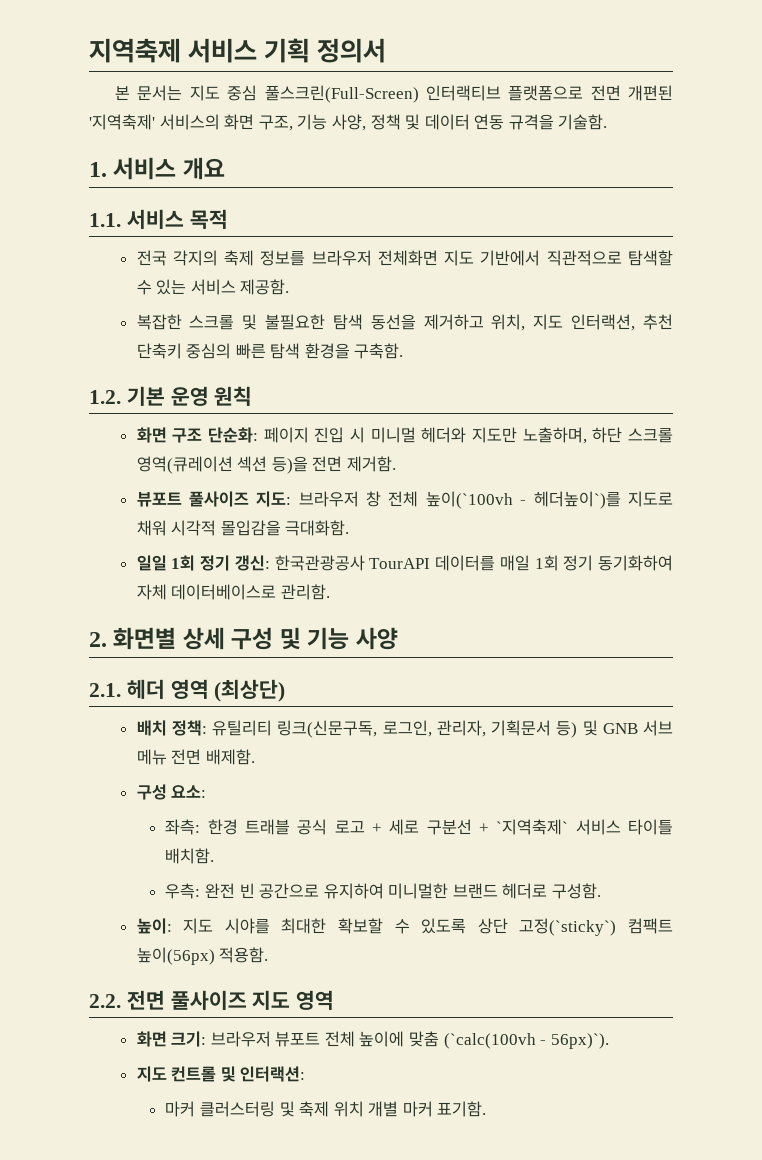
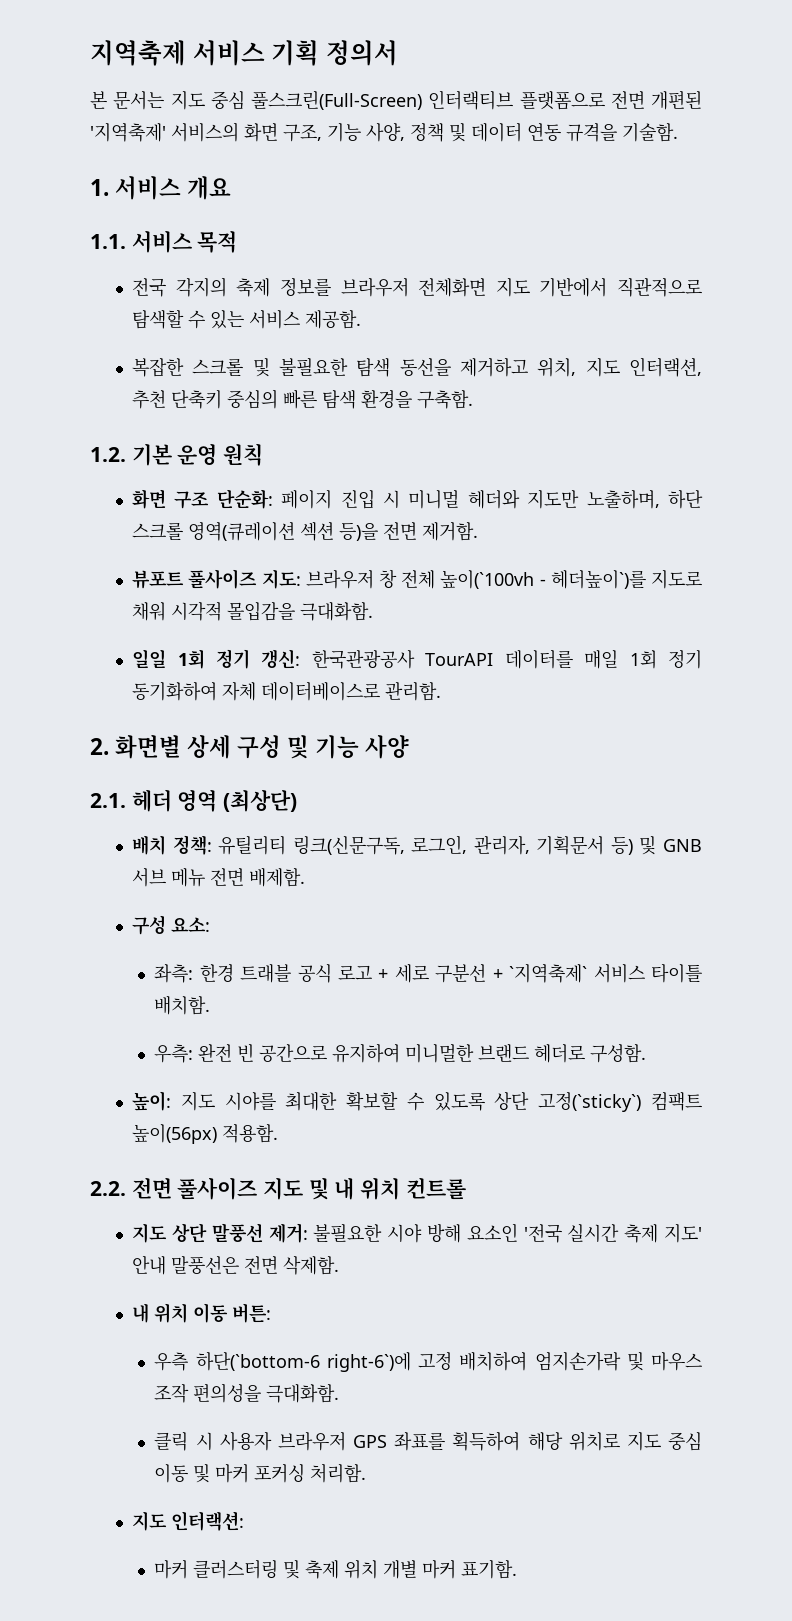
- 2.2. 전면 풀사이즈 지도 영역
- 화면 크기: 브라우저 뷰포트 전체 높이에 맞춤 (`calc(100vh - 56px)`).
- 지도 컨트롤 및 인터랙션:
+ 2.2. 전면 풀사이즈 지도 및 내 위치 컨트롤
+ 지도 상단 말풍선 제거: 불필요한 시야 방해 요소인 '전국 실시간 축제 지도' 안내 말풍선은 전면 삭제함.
+ 내 위치 이동 버튼:
+ 우측 하단(`bottom-6 right-6`)에 고정 배치하여 엄지손가락 및 마우스 조작 편의성을 극대화함.
+ 클릭 시 사용자 브라우저 GPS 좌표를 획득하여 해당 위치로 지도 중심 이동 및 마커 포커싱 처리함.
+ 지도 인터랙션:

